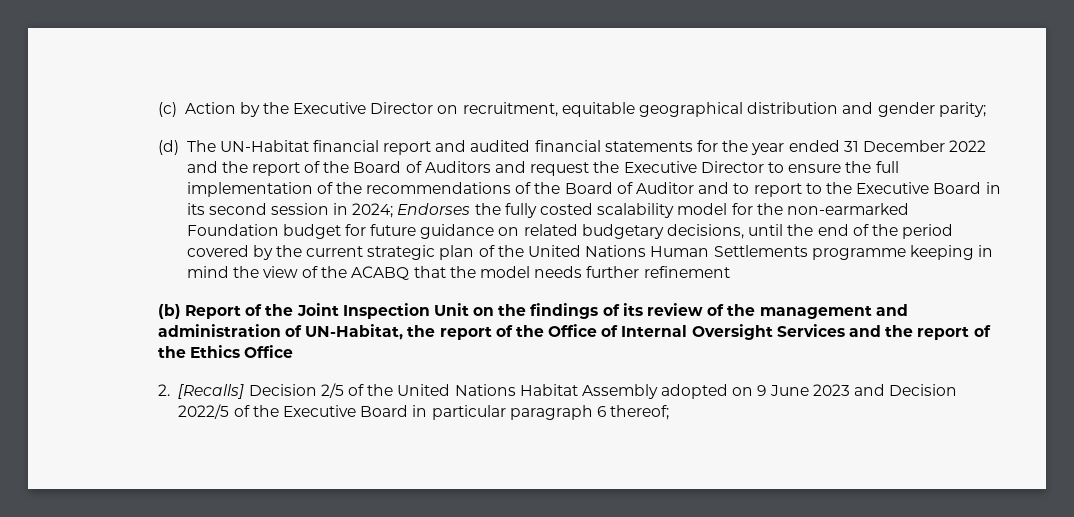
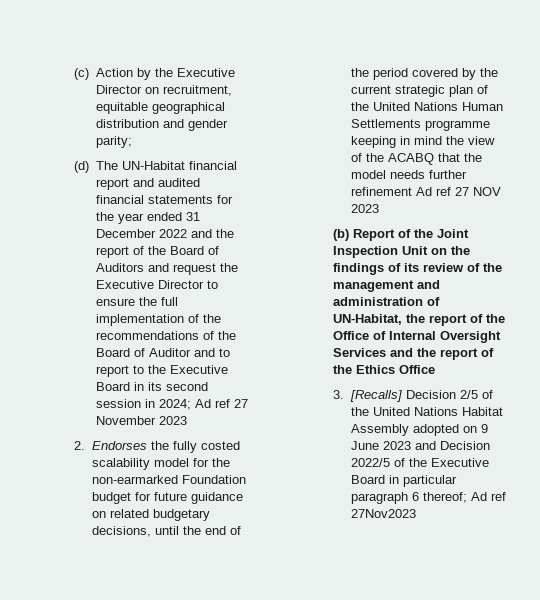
- Endorses the fully costed scalability model for the non-earmarked Foundation budget for future guidance on related budgetary decisions, until the end of the period covered by the current strategic plan of the United Nations Human Settlements programme keeping in mind the view of the ACABQ that the model needs further refinement
+ Ad ref 27 November 2023
+ 2. Endorses the fully costed scalability model for the non-earmarked Foundation budget for future guidance on related budgetary decisions, until the end of the period covered by the current strategic plan of the United Nations Human Settlements programme keeping in mind the view of the ACABQ that the model needs further refinement Ad ref 27 NOV 2023
- 2. [Recalls] Decision 2/5 of the United Nations Habitat Assembly adopted on 9 June 2023 and Decision 2022/5 of the Executive Board in particular paragraph 6 thereof;
+ 3. [Recalls] Decision 2/5 of the United Nations Habitat Assembly adopted on 9 June 2023 and Decision 2022/5 of the Executive Board in particular paragraph 6 thereof; Ad ref 27Nov2023

